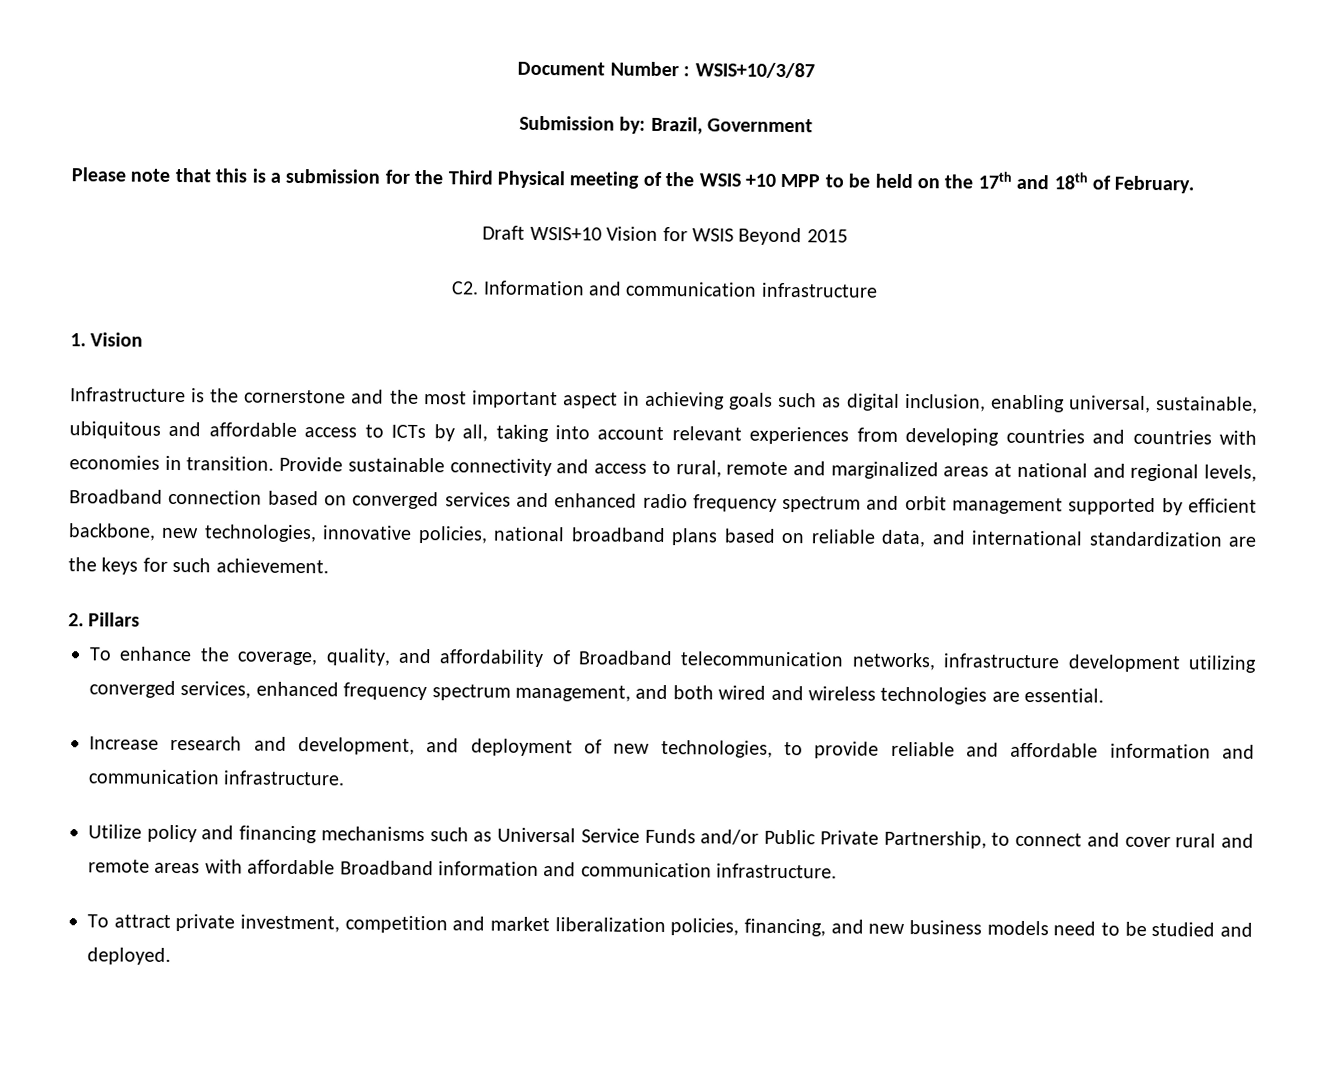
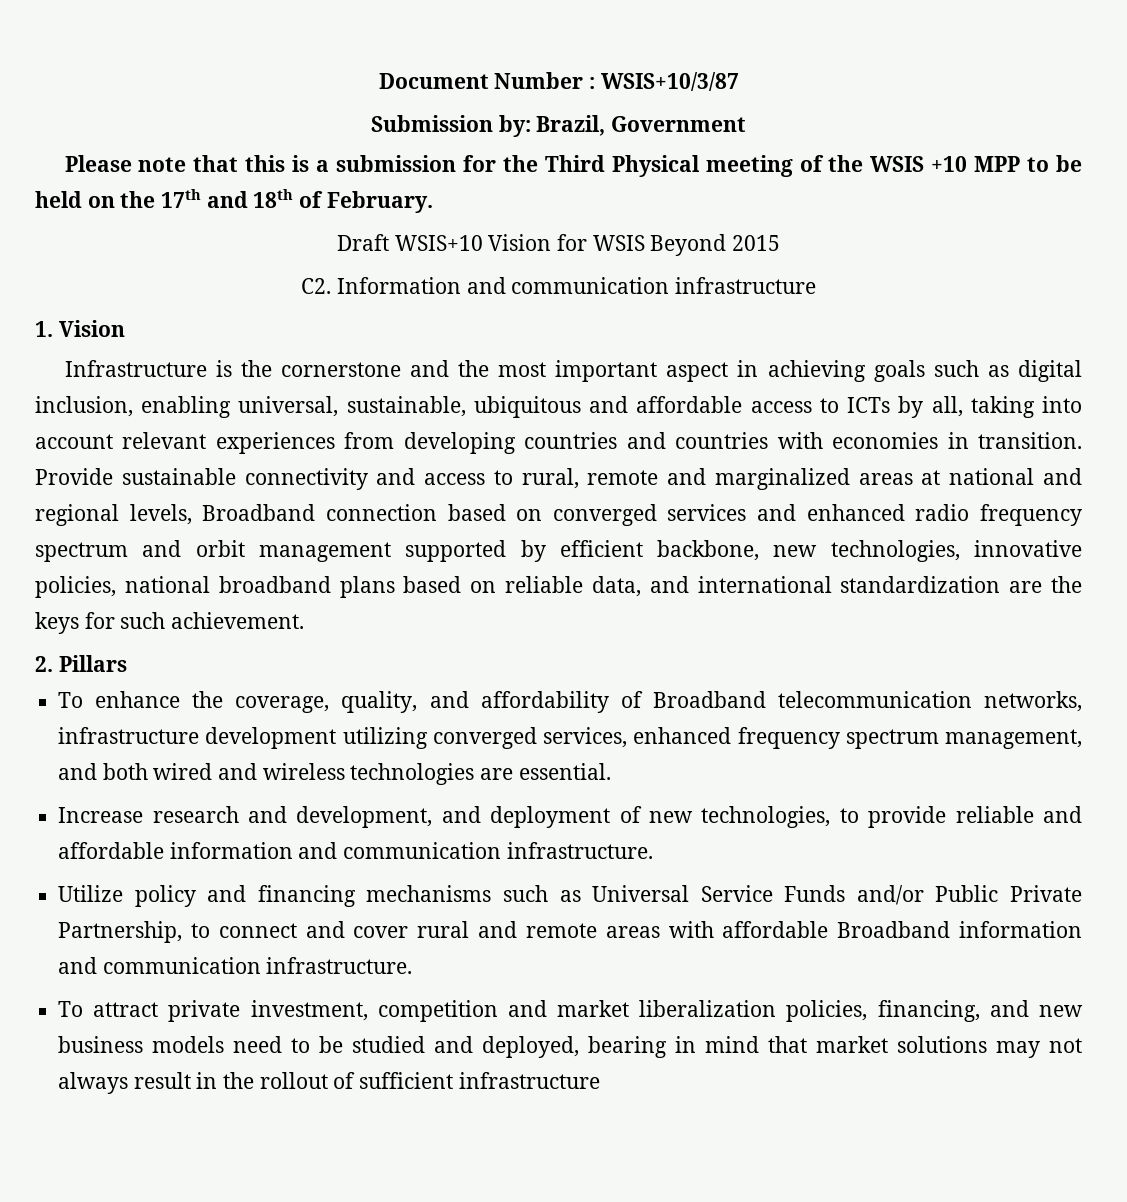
- To attract private investment, competition and market liberalization policies, financing, and new business models need to be studied and deployed.
+ To attract private investment, competition and market liberalization policies, financing, and new business models need to be studied and deployed, bearing in mind that market solutions may not always result in the rollout of sufficient infrastructure

